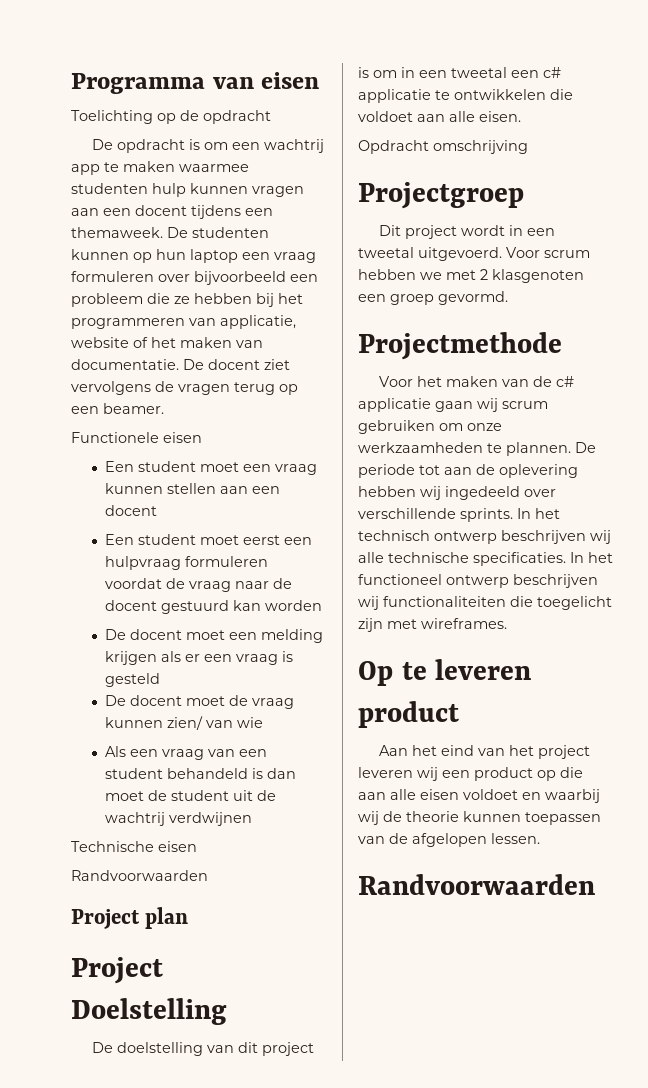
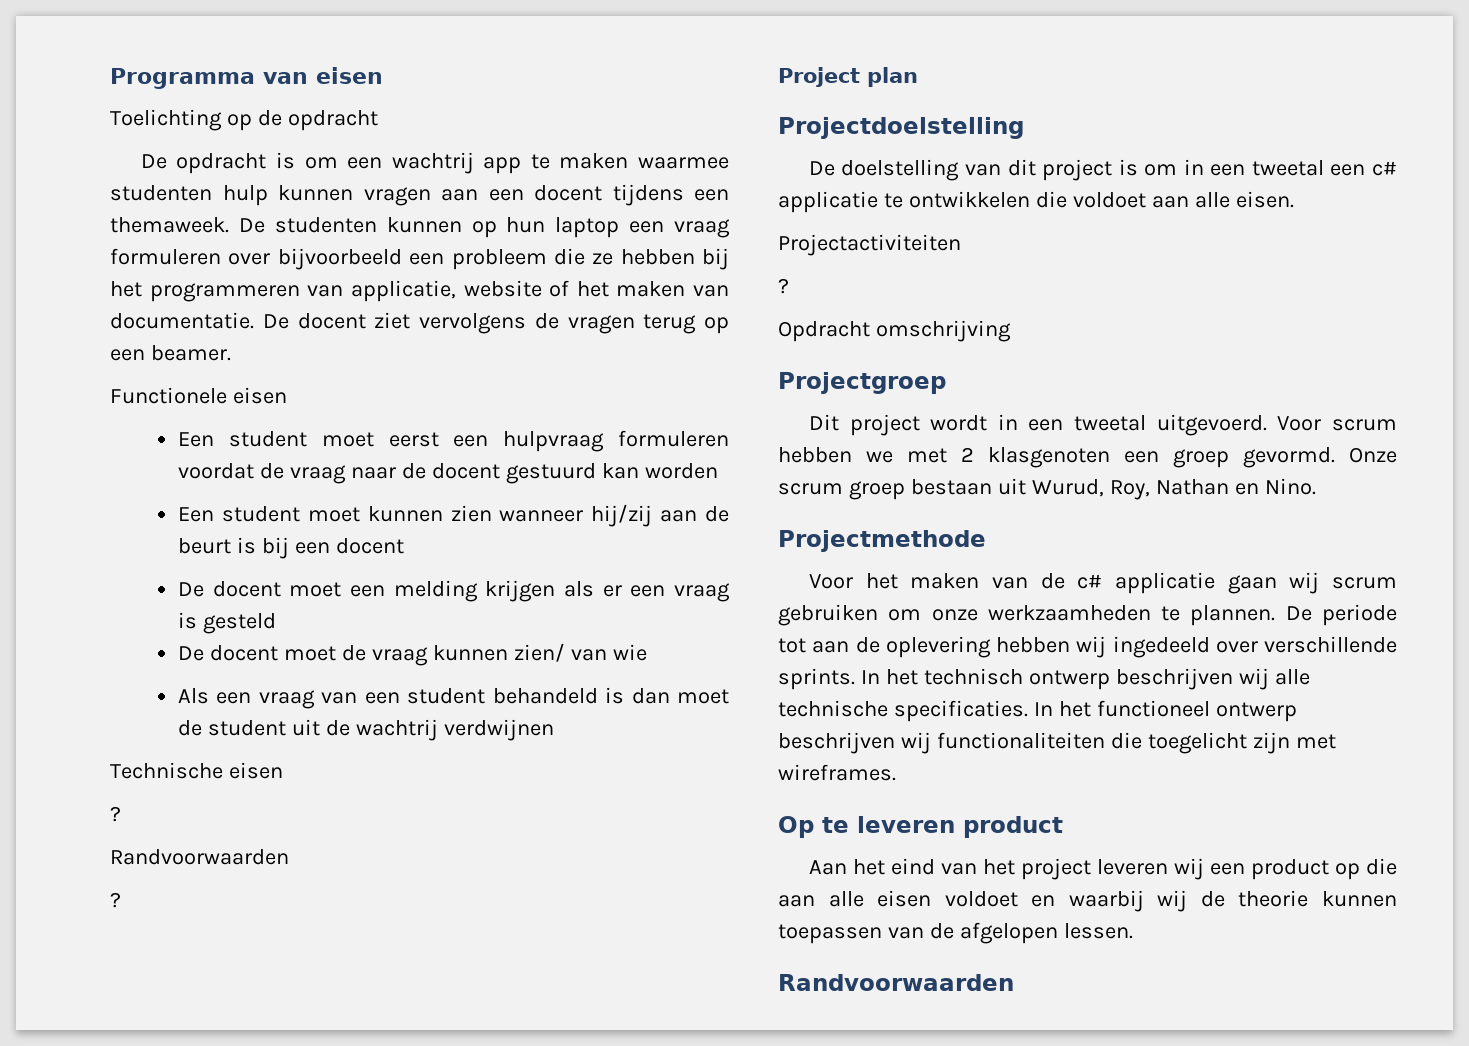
- Een student moet een vraag kunnen stellen aan een docent
+ Een student moet kunnen zien wanneer hij/zij aan de beurt is bij een docent
  Technische eisen
+ ?
  Randvoorwaarden
+ ?
- Project Doelstelling
+ Projectdoelstelling
+ Projectactiviteiten
+ ?
+ Onze scrum groep bestaan uit Wurud, Roy, Nathan en Nino.

